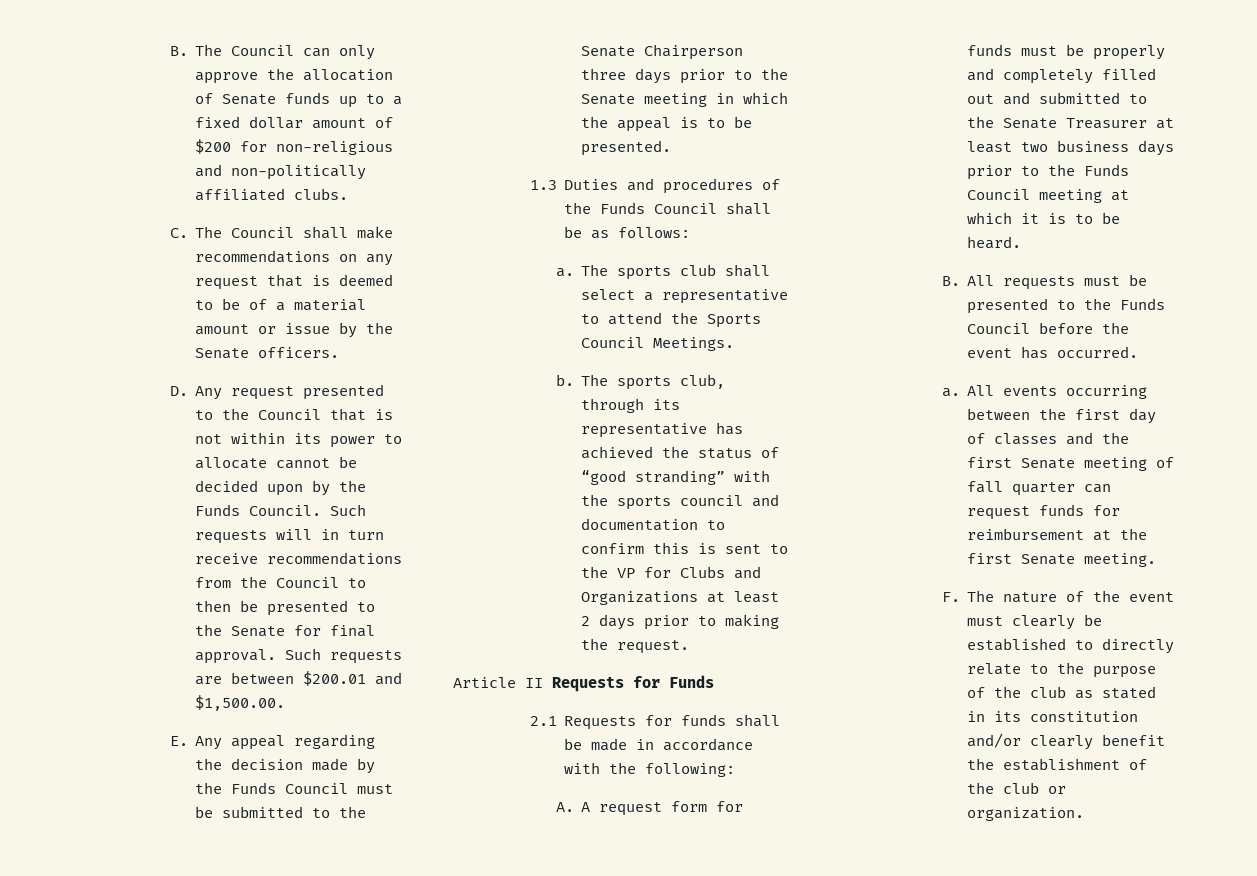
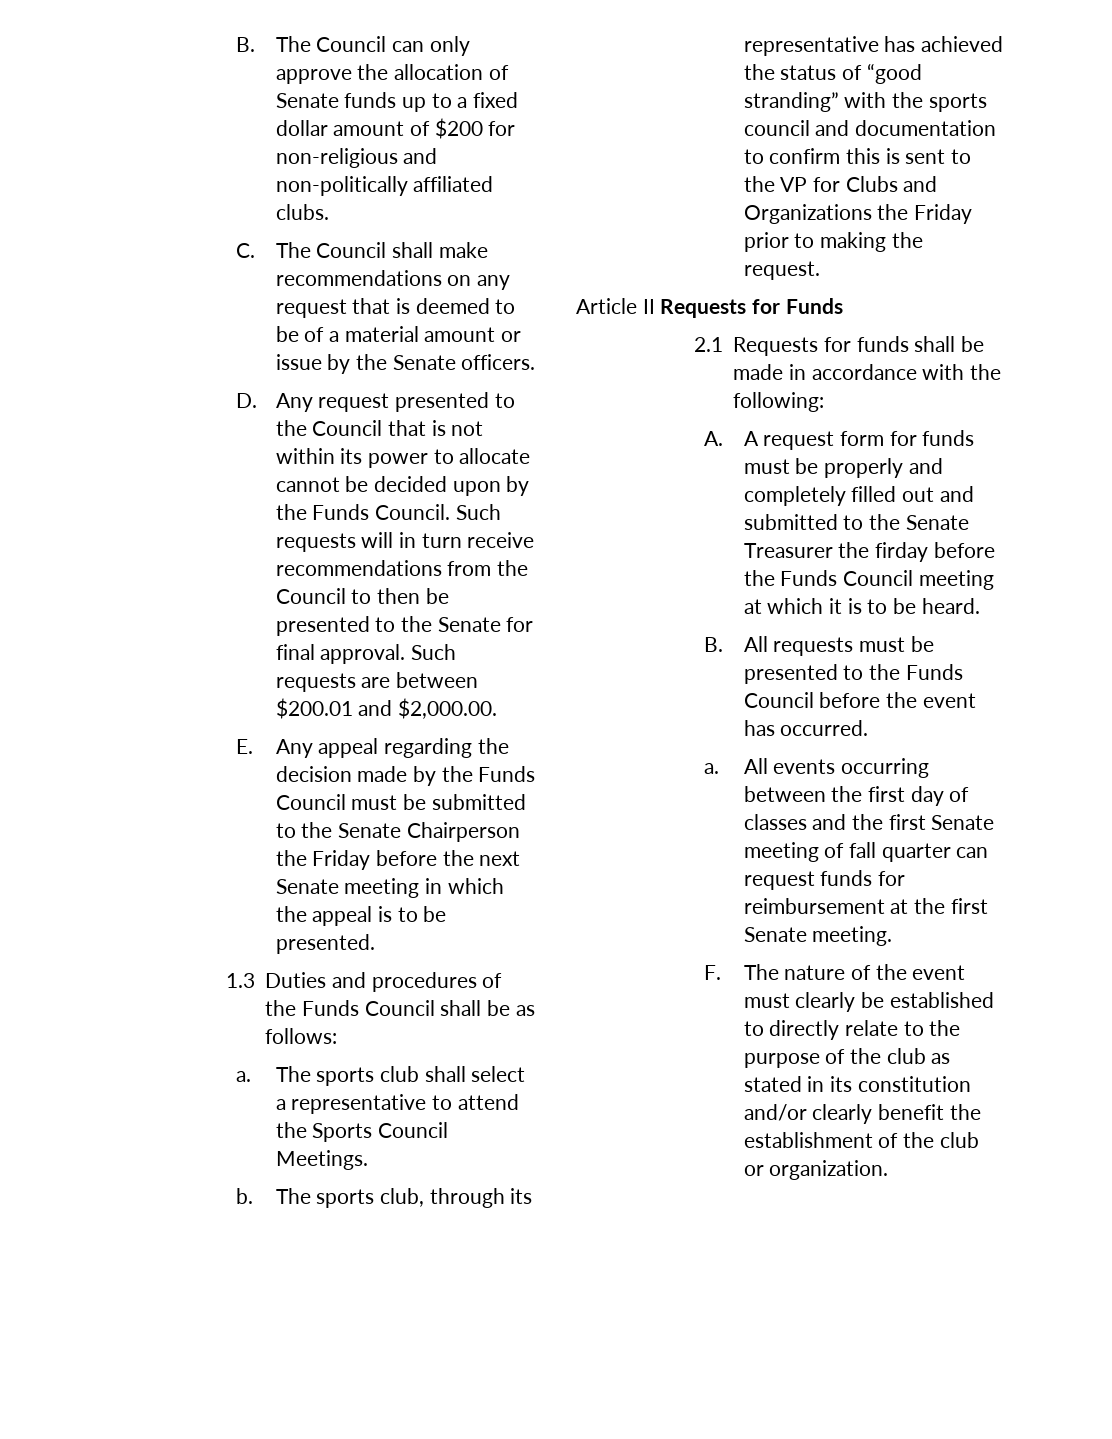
- Such requests are between $200.01 and $1,500.00.
+ Such requests are between $200.01 and $2,000.00.
- E. Any appeal regarding the decision made by the Funds Council must be submitted to the Senate Chairperson three days prior to the Senate meeting in which the appeal is to be presented.
+ E. Any appeal regarding the decision made by the Funds Council must be submitted to the Senate Chairperson the Friday before the next Senate meeting in which the appeal is to be presented.
- The sports club, through its representative has achieved the status of “good stranding” with the sports council and documentation to confirm this is sent to the VP for Clubs and Organizations at least 2 days prior to making the request.
+ The sports club, through its representative has achieved the status of “good stranding” with the sports council and documentation to confirm this is sent to the VP for Clubs and Organizations the Friday prior to making the request.
- A. A request form for funds must be properly and completely filled out and submitted to the Senate Treasurer at least two business days prior to the Funds Council meeting at which it is to be heard.
+ A. A request form for funds must be properly and completely filled out and submitted to the Senate Treasurer the firday before the Funds Council meeting at which it is to be heard.

